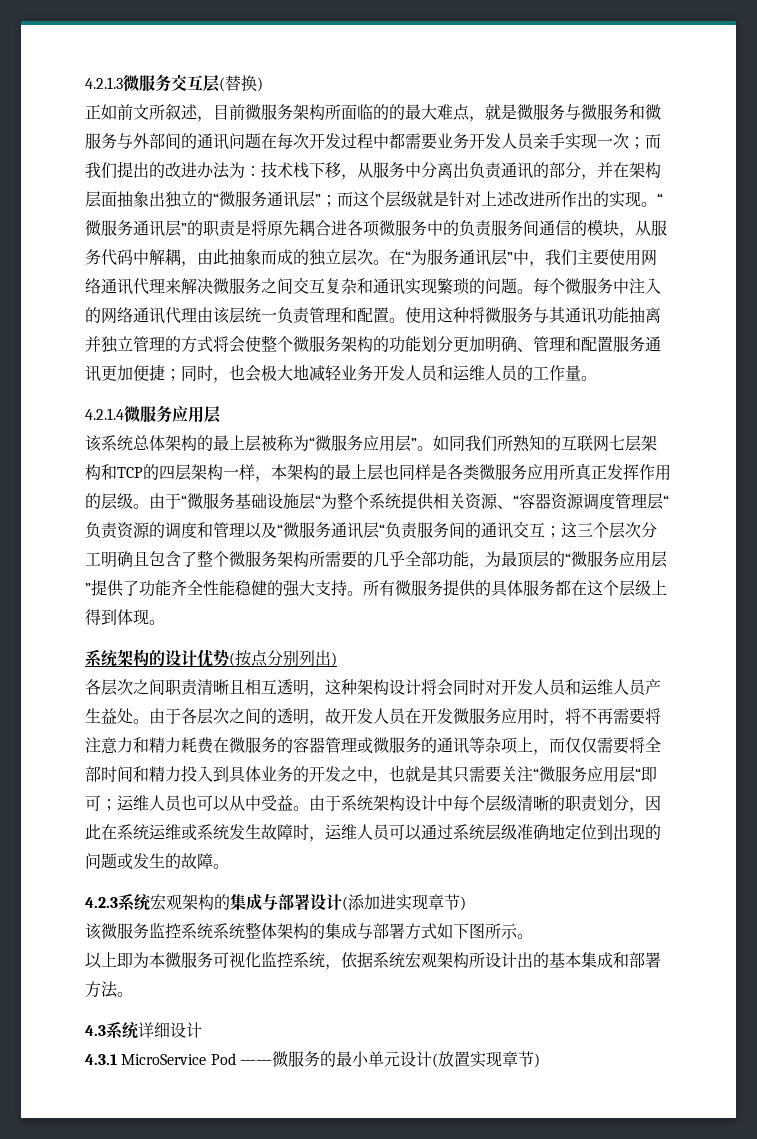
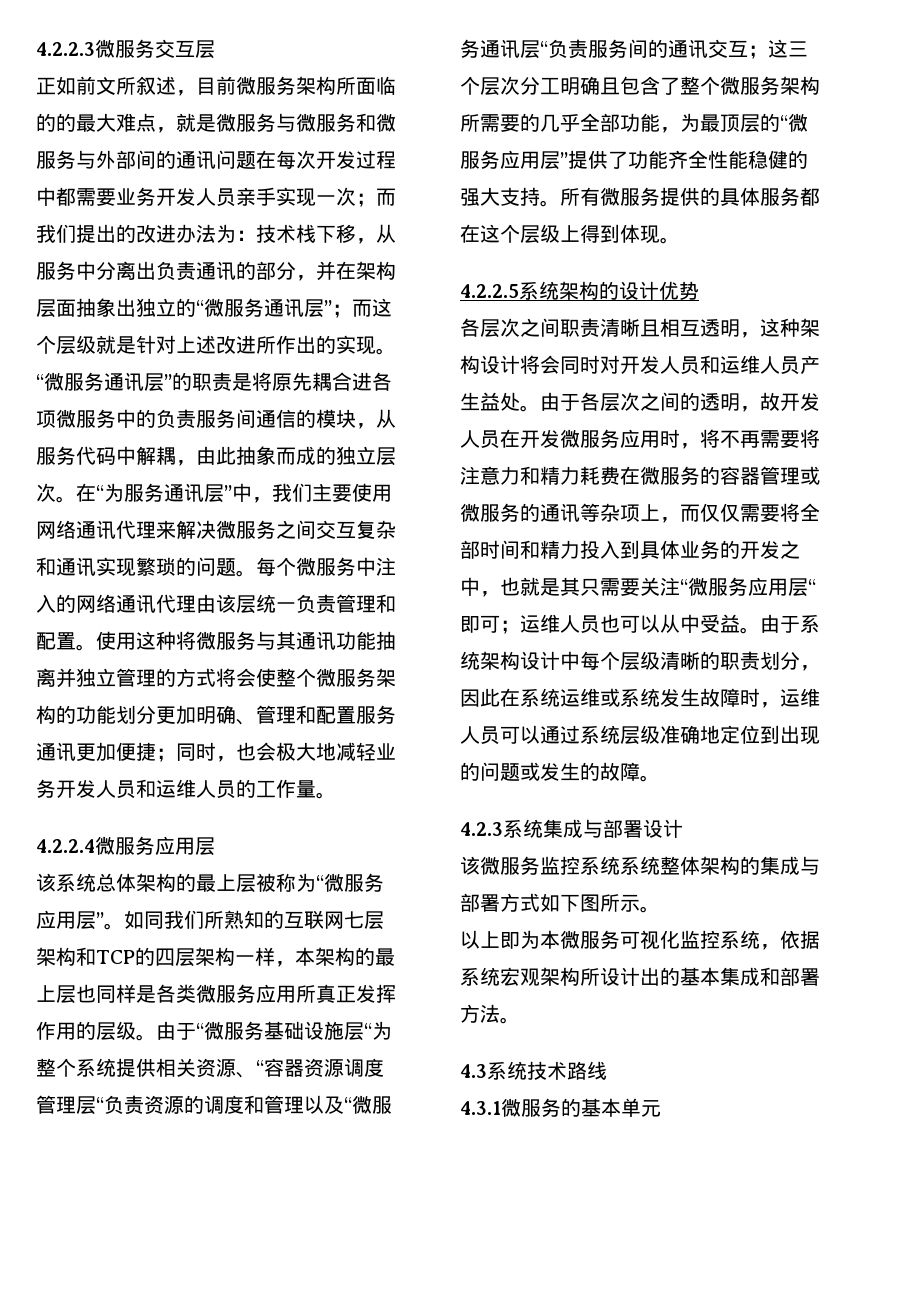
- 4.2.1.3微服务交互层(替换)
+ 4.2.2.3微服务交互层
- 4.2.1.4微服务应用层
+ 4.2.2.4微服务应用层
- 系统架构的设计优势(按点分别列出)
+ 4.2.2.5系统架构的设计优势
- 4.2.3系统宏观架构的集成与部署设计(添加进实现章节)
+ 4.2.3系统集成与部署设计
- 4.3系统详细设计
+ 4.3系统技术路线
- 4.3.1 MicroService Pod ——微服务的最小单元设计(放置实现章节)
+ 4.3.1微服务的基本单元

